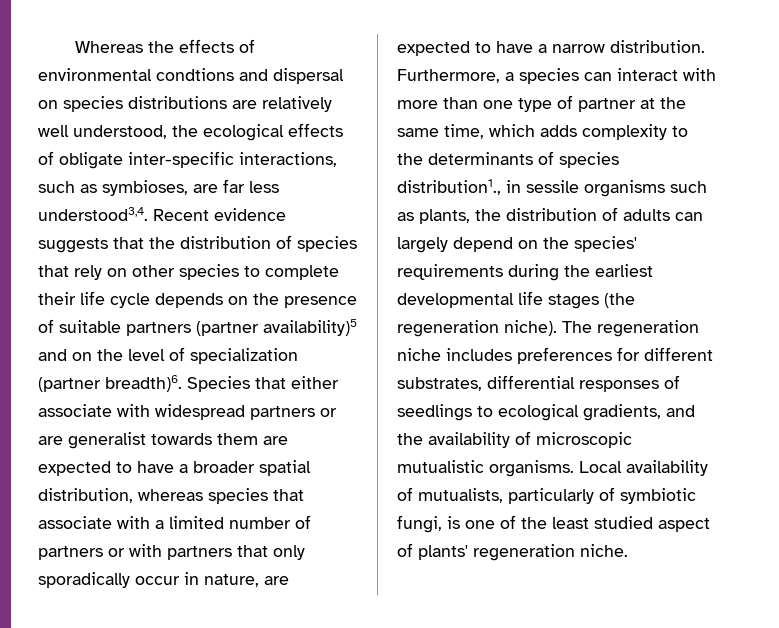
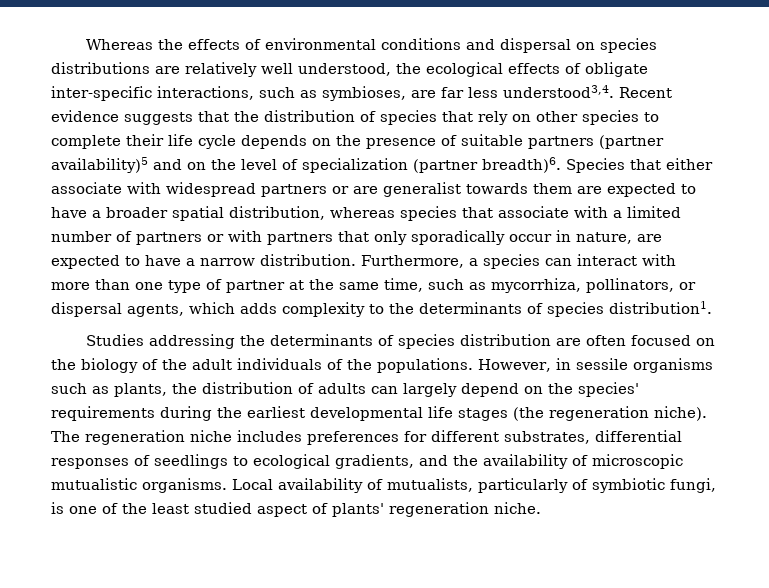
- Whereas the effects of environmental condtions and dispersal on species distributions are relatively well understood, the ecological effects of obligate inter-specific interactions, such as symbioses, are far less understood3,4.
+ Whereas the effects of environmental conditions and dispersal on species distributions are relatively well understood, the ecological effects of obligate inter-specific interactions, such as symbioses, are far less understood3,4.
- Furthermore, a species can interact with more than one type of partner at the same time, which adds complexity to the determinants of species distribution1., in sessile organisms such as plants, the distribution of adults can largely depend on the species' requirements during the earliest developmental life stages (the regeneration niche).
+ Furthermore, a species can interact with more than one type of partner at the same time, such as mycorrhiza, pollinators, or dispersal agents, which adds complexity to the determinants of species distribution1.
+ Studies addressing the determinants of species distribution are often focused on the biology of the adult individuals of the populations. However, in sessile organisms such as plants, the distribution of adults can largely depend on the species' requirements during the earliest developmental life stages (the regeneration niche).

